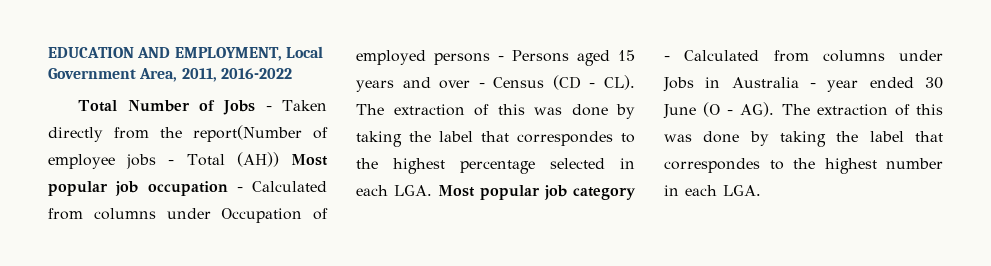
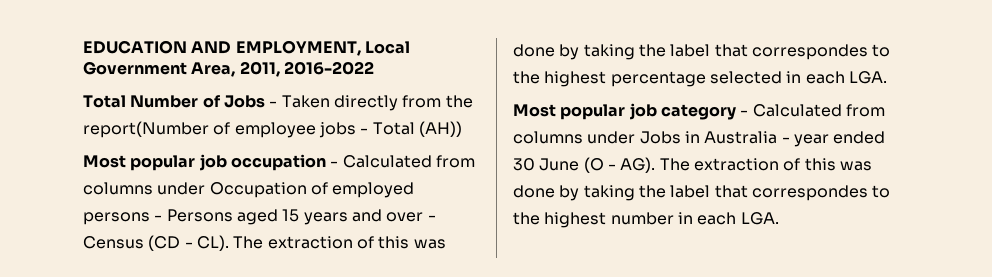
- Total Number of Jobs - Taken directly from the report(Number of employee jobs - Total (AH)) Most popular job occupation - Calculated from columns under Occupation of employed persons - Persons aged 15 years and over - Census (CD - CL). The extraction of this was done by taking the label that correspondes to the highest percentage selected in each LGA. Most popular job category - Calculated from columns under Jobs in Australia - year ended 30 June (O - AG). The extraction of this was done by taking the label that correspondes to the highest number in each LGA.
+ Total Number of Jobs - Taken directly from the report(Number of employee jobs - Total (AH))
+ Most popular job occupation - Calculated from columns under Occupation of employed persons - Persons aged 15 years and over - Census (CD - CL). The extraction of this was done by taking the label that correspondes to the highest percentage selected in each LGA.
+ Most popular job category - Calculated from columns under Jobs in Australia - year ended 30 June (O - AG). The extraction of this was done by taking the label that correspondes to the highest number in each LGA.

